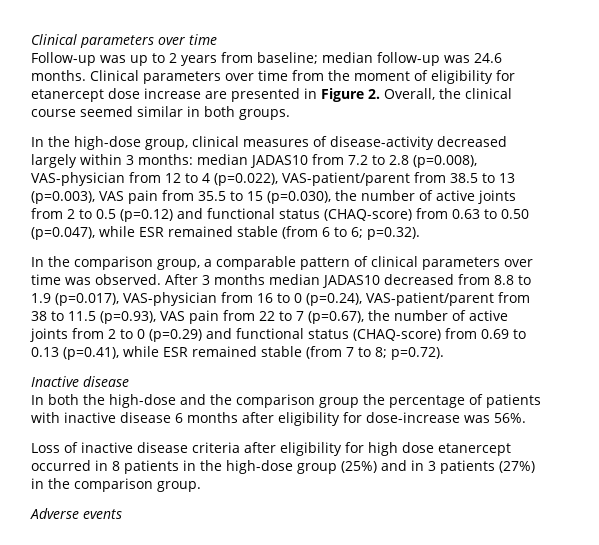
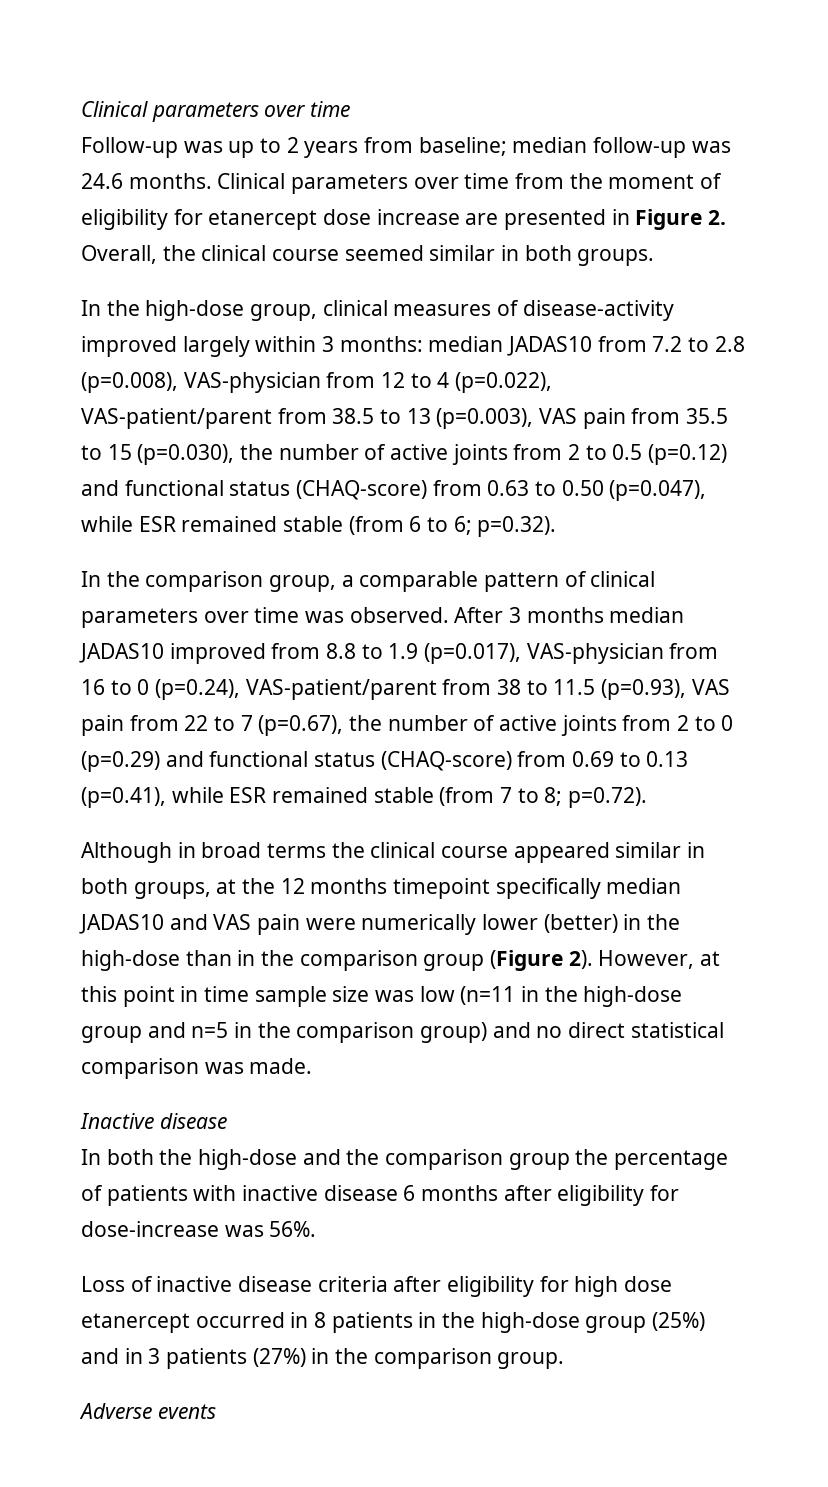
- In the high-dose group, clinical measures of disease-activity decreased largely within 3 months:
+ In the high-dose group, clinical measures of disease-activity improved largely within 3 months:
- After 3 months median JADAS10 decreased from 8.8 to 1.9 (p=0.017), VAS-physician from 16 to 0 (p=0.24), VAS-patient/parent from 38 to 11.5 (p=0.93), VAS pain from 22 to 7 (p=0.67), the number of active joints from 2 to 0 (p=0.29) and functional status (CHAQ-score) from 0.69 to 0.13 (p=0.41), while ESR remained stable (from 7 to 8; p=0.72).
+ After 3 months median JADAS10 improved from 8.8 to 1.9 (p=0.017), VAS-physician from 16 to 0 (p=0.24), VAS-patient/parent from 38 to 11.5 (p=0.93), VAS pain from 22 to 7 (p=0.67), the number of active joints from 2 to 0 (p=0.29) and functional status (CHAQ-score) from 0.69 to 0.13 (p=0.41), while ESR remained stable (from 7 to 8; p=0.72).
+ Although in broad terms the clinical course appeared similar in both groups, at the 12 months timepoint specifically median JADAS10 and VAS pain were numerically lower (better) in the high-dose than in the comparison group (Figure 2). However, at this point in time sample size was low (n=11 in the high-dose group and n=5 in the comparison group) and no direct statistical comparison was made.

